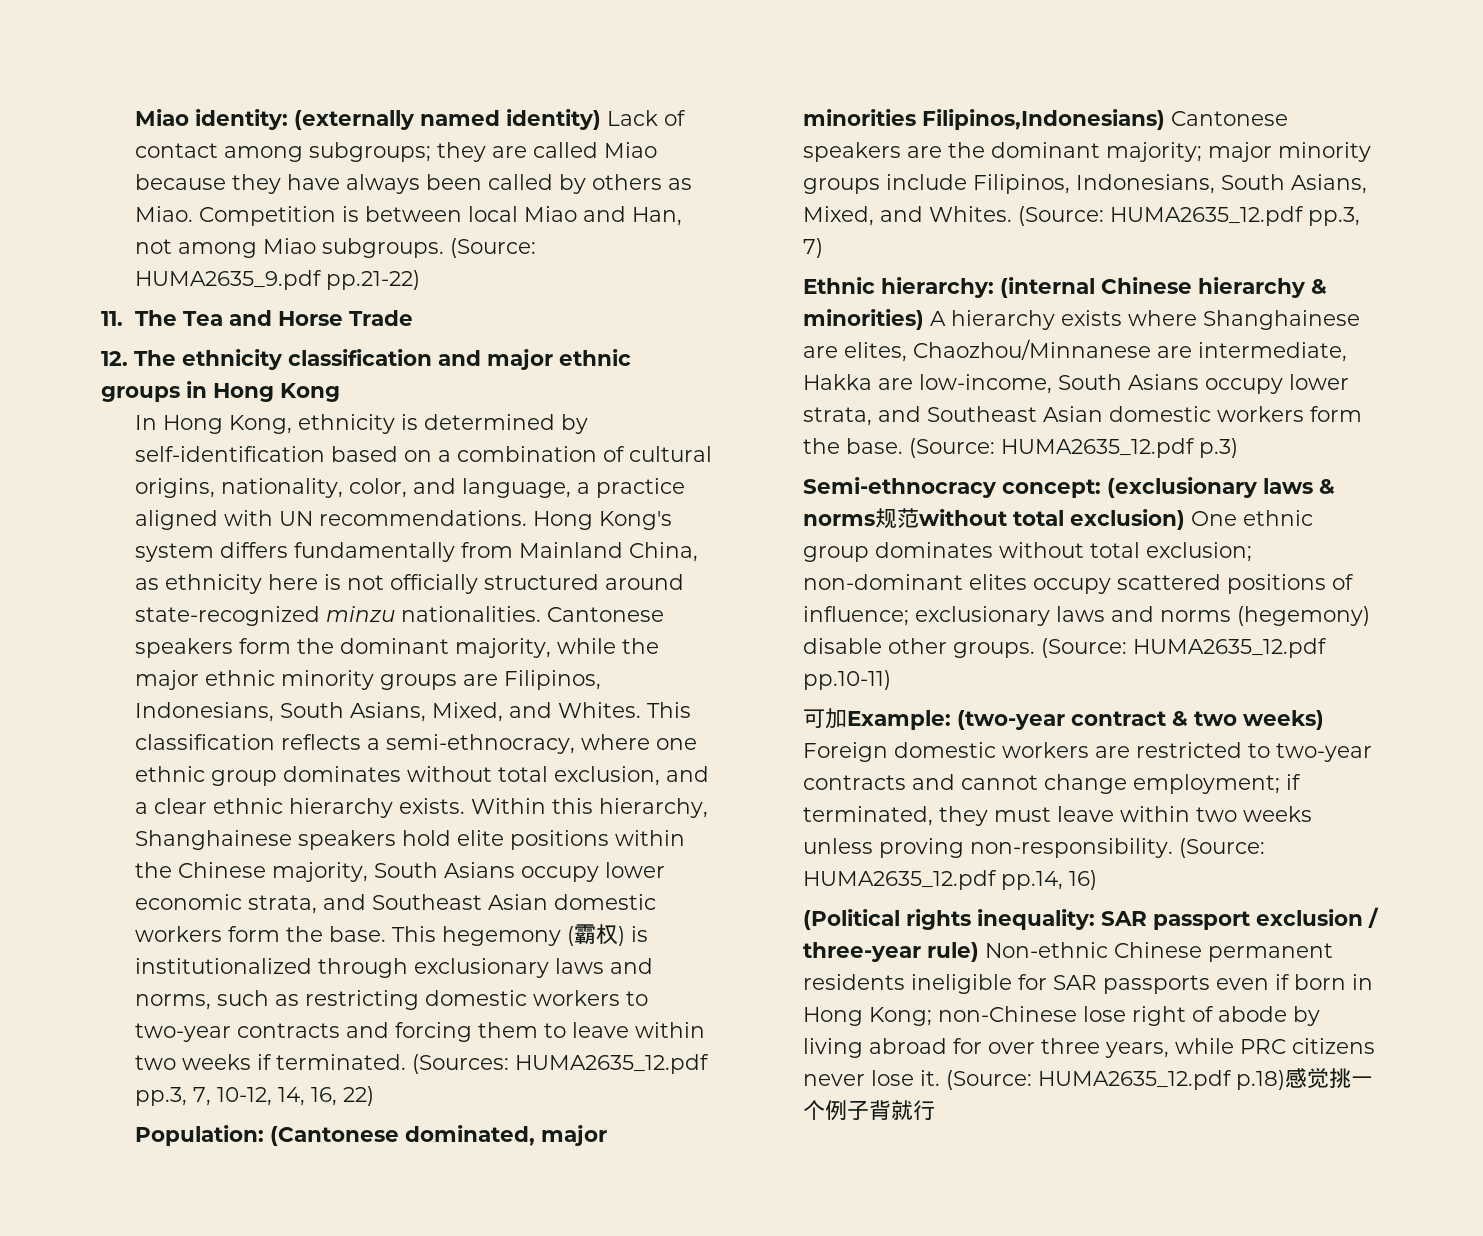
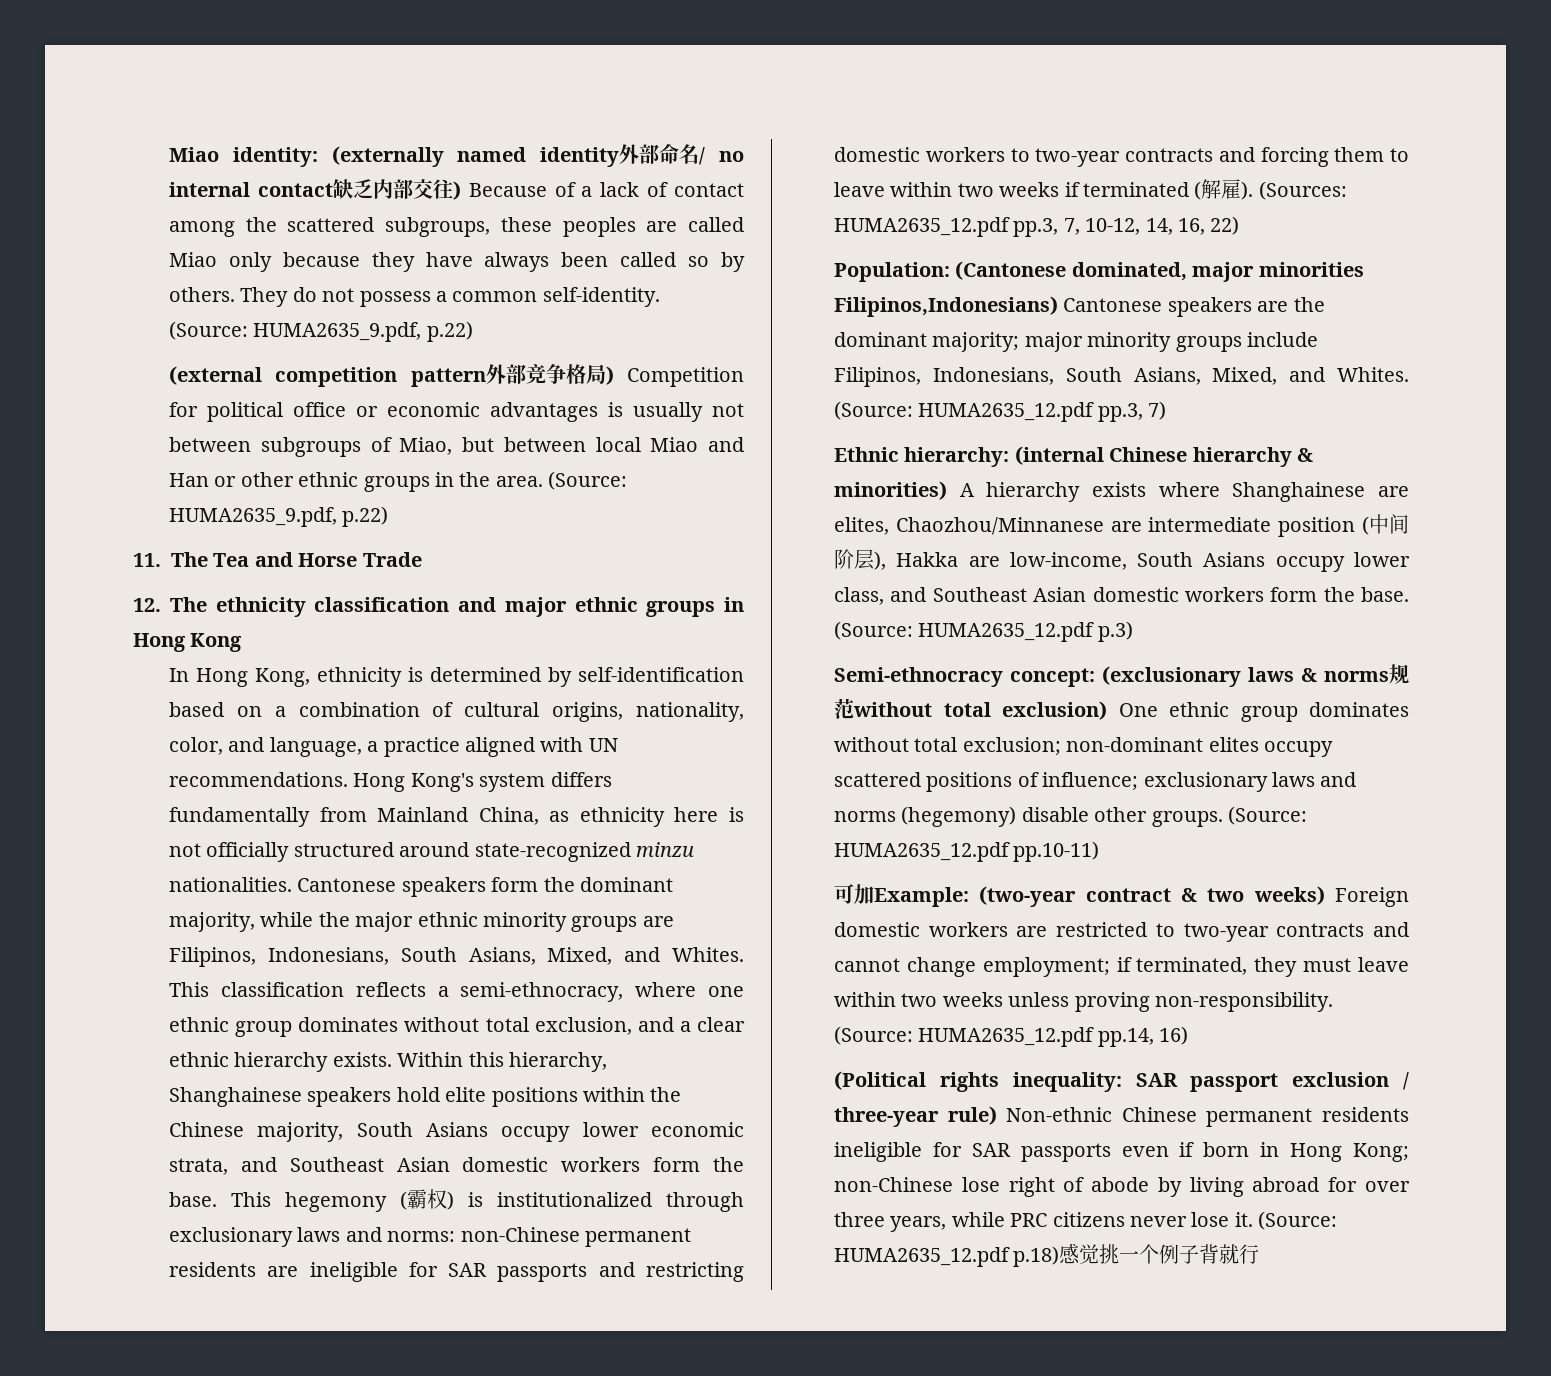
- Miao identity: (externally named identity) Lack of contact among subgroups; they are called Miao because they have always been called by others as Miao. Competition is between local Miao and Han, not among Miao subgroups. (Source: HUMA2635_9.pdf pp.21-22)
+ Miao identity: (externally named identity外部命名/ no internal contact缺乏内部交往) Because of a lack of contact among the scattered subgroups, these peoples are called Miao only because they have always been called so by others. They do not possess a common self-identity. (Source: HUMA2635_9.pdf, p.22)
+ (external competition pattern外部竞争格局) Competition for political office or economic advantages is usually not between subgroups of Miao, but between local Miao and Han or other ethnic groups in the area. (Source: HUMA2635_9.pdf, p.22)
- This hegemony (霸权) is institutionalized through exclusionary laws and norms, such as restricting domestic workers to two-year contracts and forcing them to leave within two weeks if terminated.
+ This hegemony (霸权) is institutionalized through exclusionary laws and norms: non-Chinese permanent residents are ineligible for SAR passports and restricting domestic workers to two-year contracts and forcing them to leave within two weeks if terminated (解雇).
- Ethnic hierarchy: (internal Chinese hierarchy & minorities) A hierarchy exists where Shanghainese are elites, Chaozhou/Minnanese are intermediate, Hakka are low-income, South Asians occupy lower strata, and Southeast Asian domestic workers form the base.
+ Ethnic hierarchy: (internal Chinese hierarchy & minorities) A hierarchy exists where Shanghainese are elites, Chaozhou/Minnanese are intermediate position (中间阶层), Hakka are low-income, South Asians occupy lower class, and Southeast Asian domestic workers form the base.

